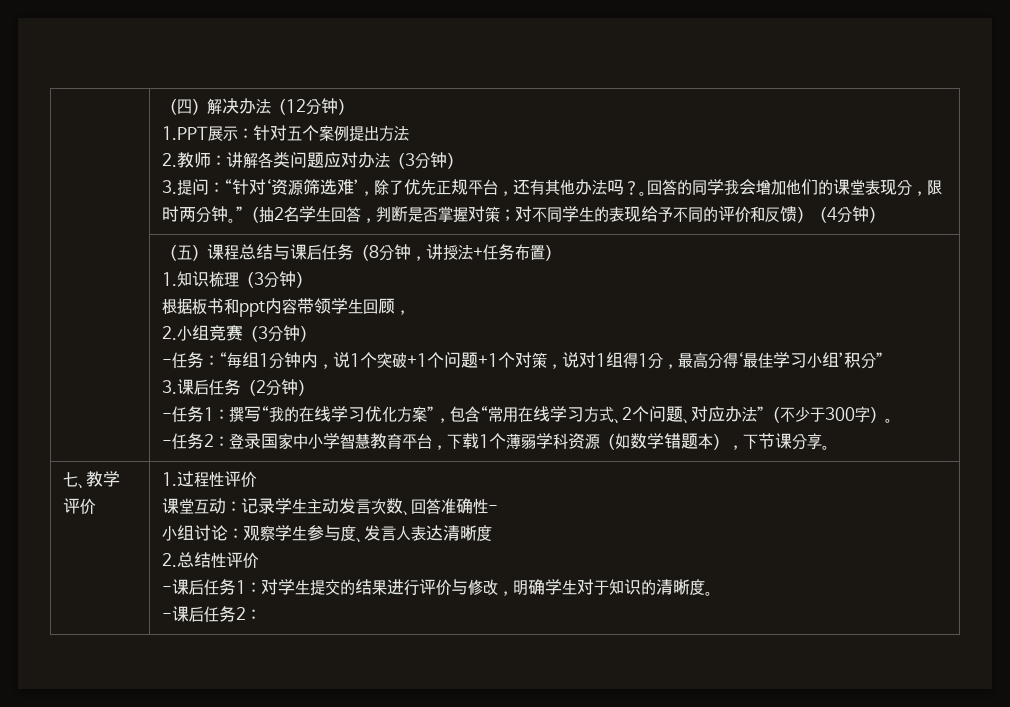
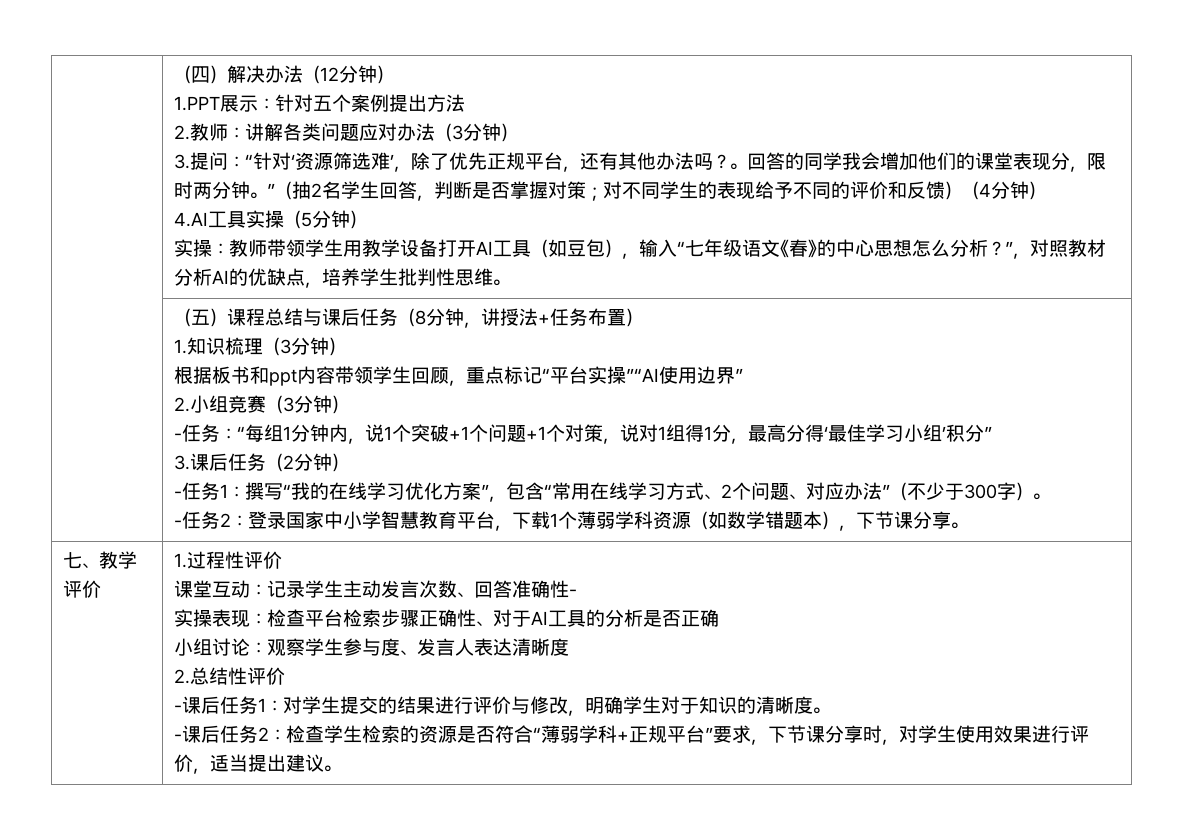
+ 4.AI工具实操（5分钟）
+ 实操：教师带领学生用教学设备打开AI工具（如豆包），输入“七年级语文《春》的中心思想怎么分析？”，对照教材分析AI的优缺点，培养学生批判性思维。
- 根据板书和ppt内容带领学生回顾，
+ 根据板书和ppt内容带领学生回顾，重点标记“平台实操”“AI使用边界”
+ 实操表现：检查平台检索步骤正确性、对于AI工具的分析是否正确
- -课后任务2：
+ -课后任务2：检查学生检索的资源是否符合“薄弱学科+正规平台”要求，下节课分享时，对学生使用效果进行评价，适当提出建议。

